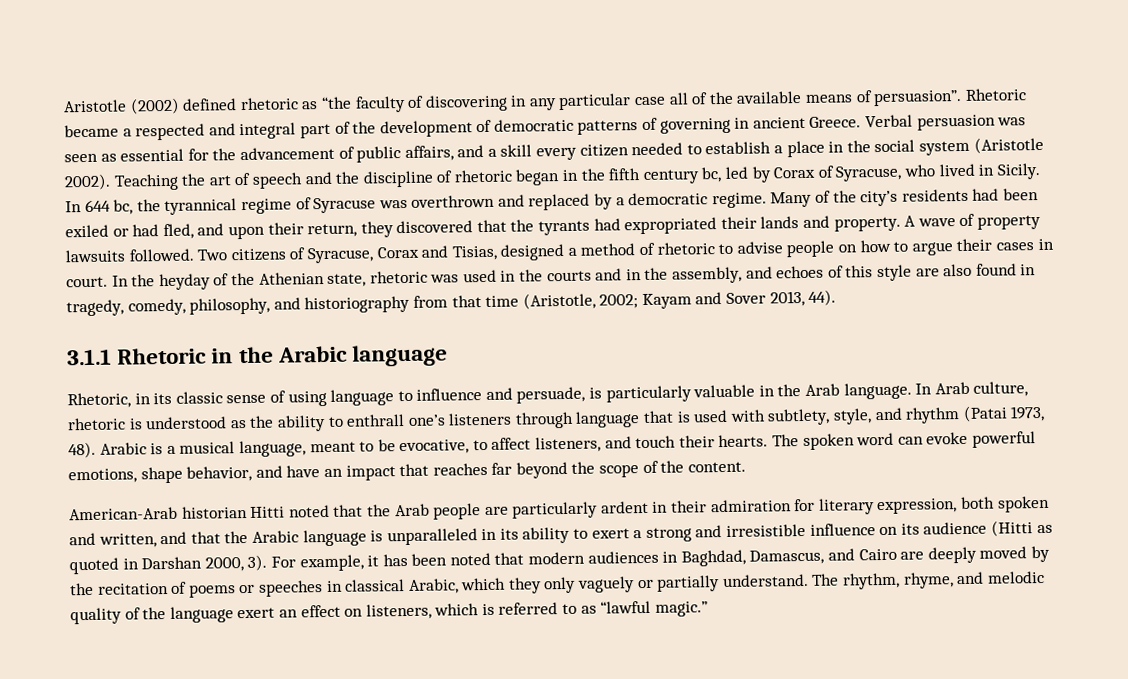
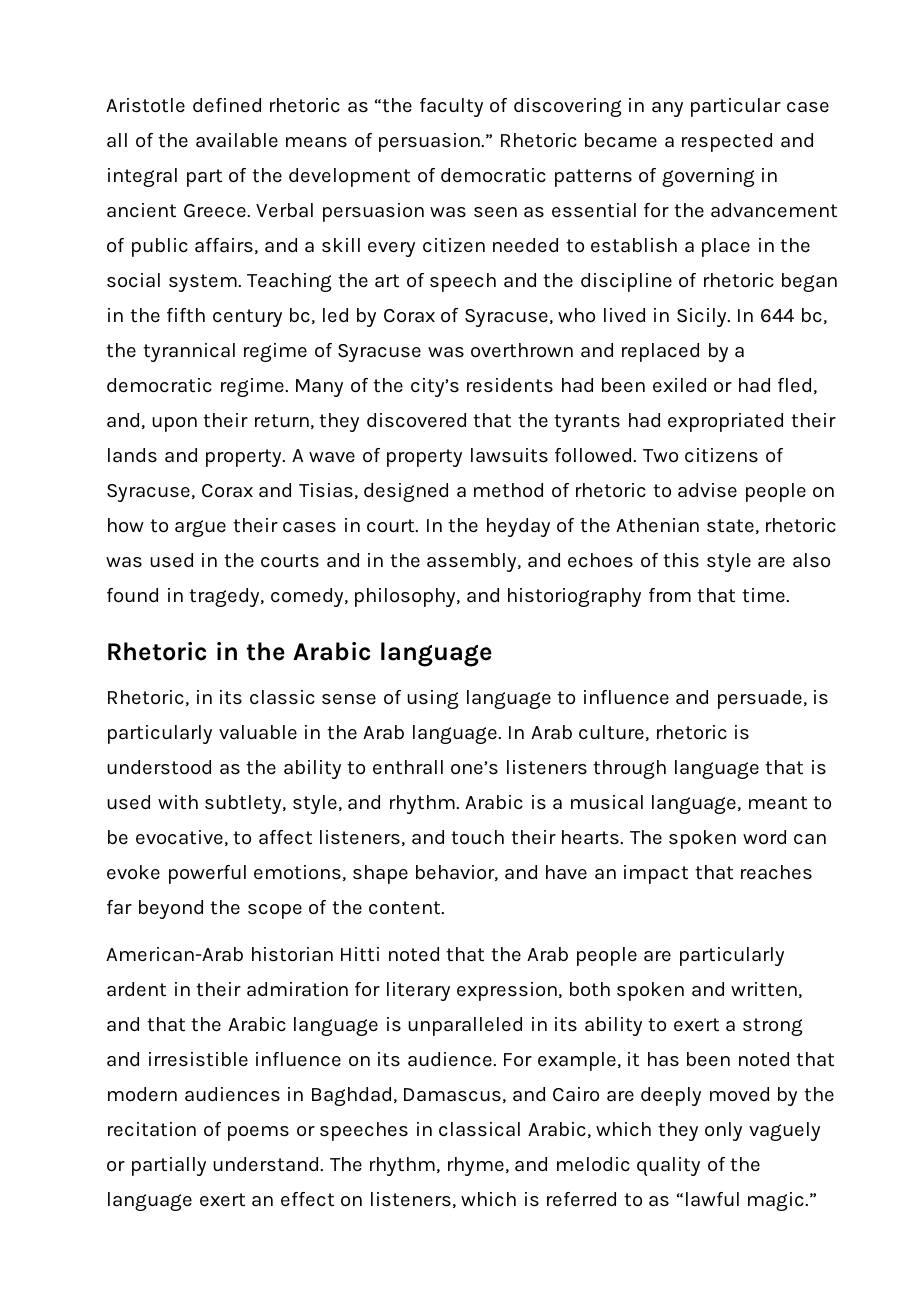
- Aristotle (2002) defined rhetoric as “the faculty of discovering in any particular case all of the available means of persuasion”.
+ Aristotle defined rhetoric as “the faculty of discovering in any particular case all of the available means of persuasion.”
- Verbal persuasion was seen as essential for the advancement of public affairs, and a skill every citizen needed to establish a place in the social system (Aristotle 2002).
+ Verbal persuasion was seen as essential for the advancement of public affairs, and a skill every citizen needed to establish a place in the social system.
- Many of the city’s residents had been exiled or had fled, and upon their return, they discovered that the tyrants had expropriated their lands and property.
+ Many of the city’s residents had been exiled or had fled, and, upon their return, they discovered that the tyrants had expropriated their lands and property.
- In the heyday of the Athenian state, rhetoric was used in the courts and in the assembly, and echoes of this style are also found in tragedy, comedy, philosophy, and historiography from that time (Aristotle, 2002; Kayam and Sover 2013, 44).
- 3.1.1 Rhetoric in the Arabic language
+ In the heyday of the Athenian state, rhetoric was used in the courts and in the assembly, and echoes of this style are also found in tragedy, comedy, philosophy, and historiography from that time.
+ Rhetoric in the Arabic language
- In Arab culture, rhetoric is understood as the ability to enthrall one’s listeners through language that is used with subtlety, style, and rhythm (Patai 1973, 48).
+ In Arab culture, rhetoric is understood as the ability to enthrall one’s listeners through language that is used with subtlety, style, and rhythm.
- American-Arab historian Hitti noted that the Arab people are particularly ardent in their admiration for literary expression, both spoken and written, and that the Arabic language is unparalleled in its ability to exert a strong and irresistible influence on its audience (Hitti as quoted in Darshan 2000, 3).
+ American-Arab historian Hitti noted that the Arab people are particularly ardent in their admiration for literary expression, both spoken and written, and that the Arabic language is unparalleled in its ability to exert a strong and irresistible influence on its audience.

